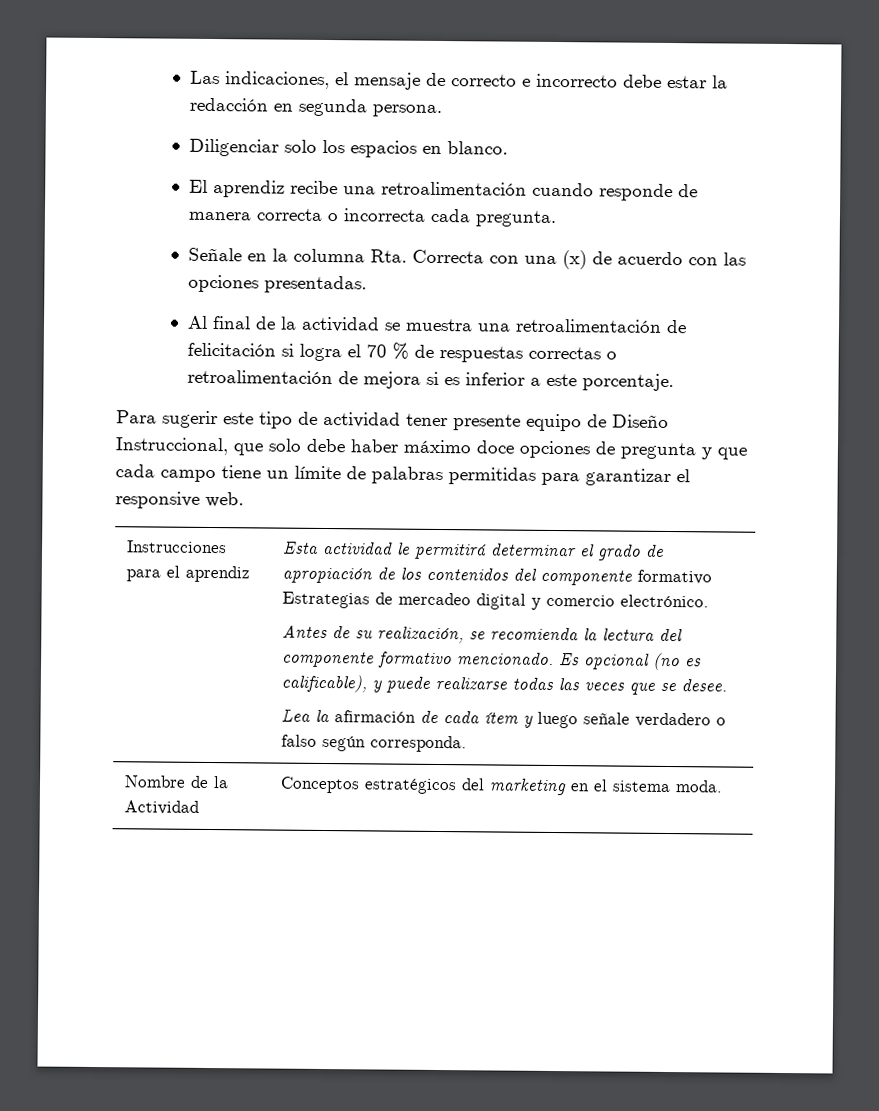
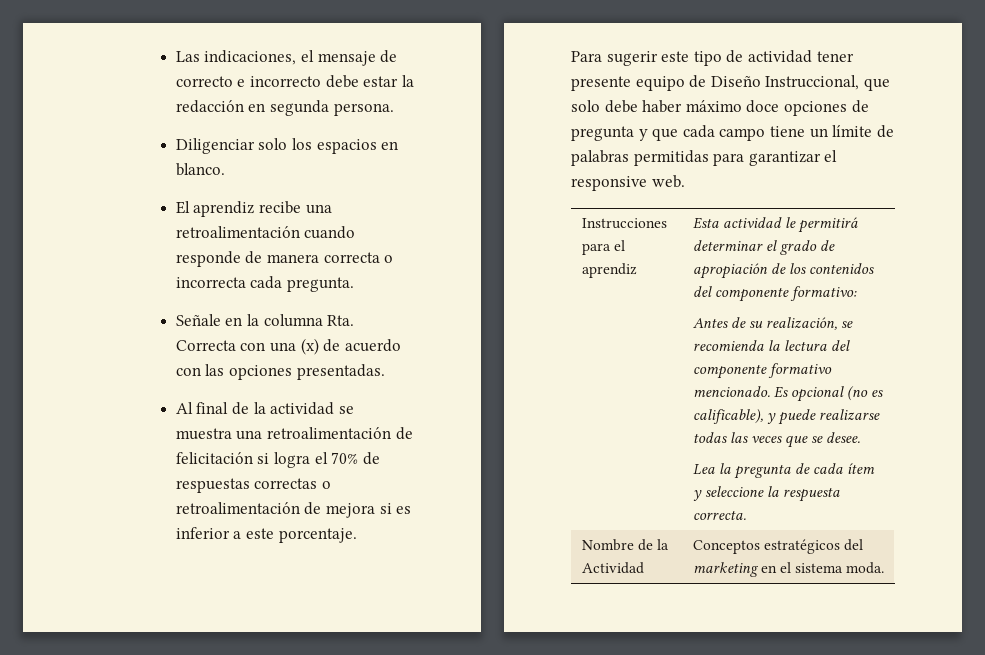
- Al final de la actividad se muestra una retroalimentación de felicitación si logra el 70 % de respuestas correctas o retroalimentación de mejora si es inferior a este porcentaje.
+ Al final de la actividad se muestra una retroalimentación de felicitación si logra el 70% de respuestas correctas o retroalimentación de mejora si es inferior a este porcentaje.
- Esta actividad le permitirá determinar el grado de apropiación de los contenidos del componente formativo Estrategias de mercadeo digital y comercio electrónico.
+ Esta actividad le permitirá determinar el grado de apropiación de los contenidos del componente formativo:
- Lea la afirmación de cada ítem y luego señale verdadero o falso según corresponda.
+ Lea la pregunta de cada ítem y seleccione la respuesta correcta.

